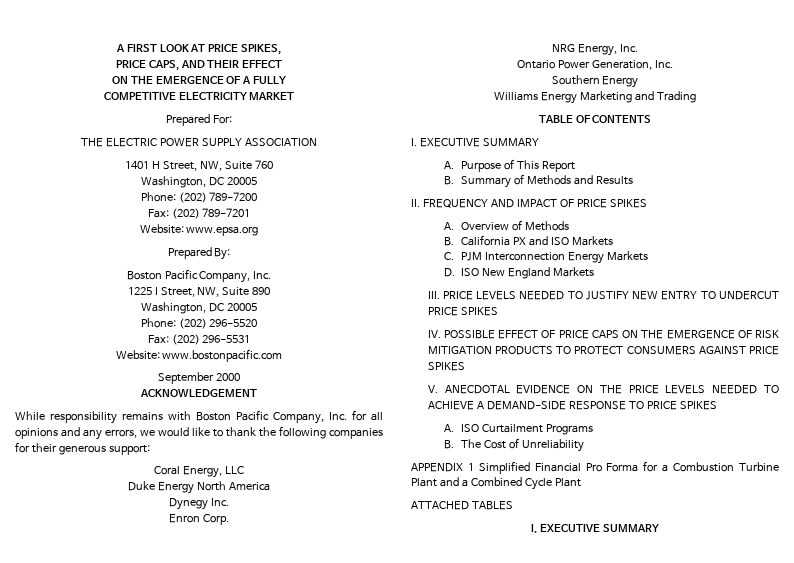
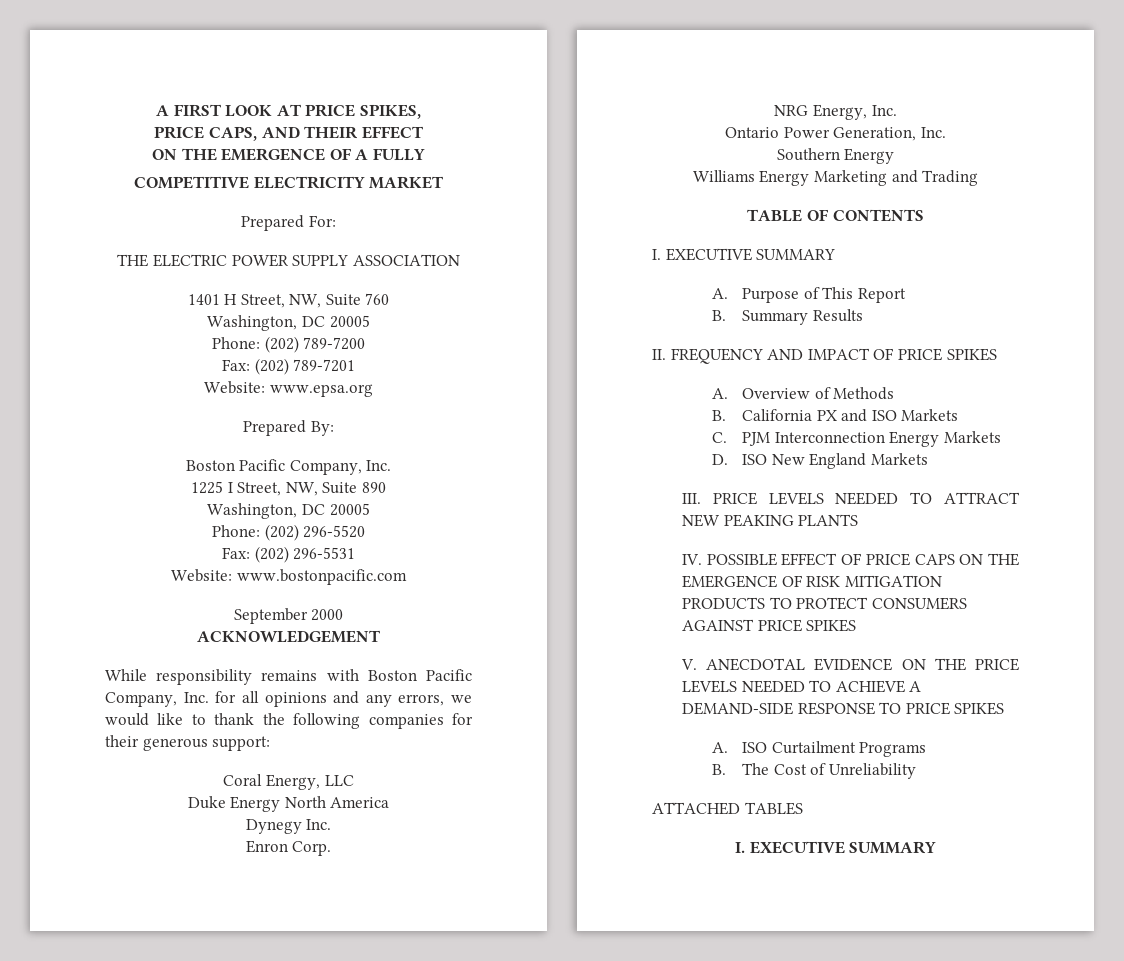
- B. Summary of Methods and Results
+ B. Summary Results
- III. PRICE LEVELS NEEDED TO JUSTIFY NEW ENTRY TO UNDERCUT PRICE SPIKES
+ III. PRICE LEVELS NEEDED TO ATTRACT NEW PEAKING PLANTS
- APPENDIX 1 Simplified Financial Pro Forma for a Combustion Turbine Plant and a Combined Cycle Plant

